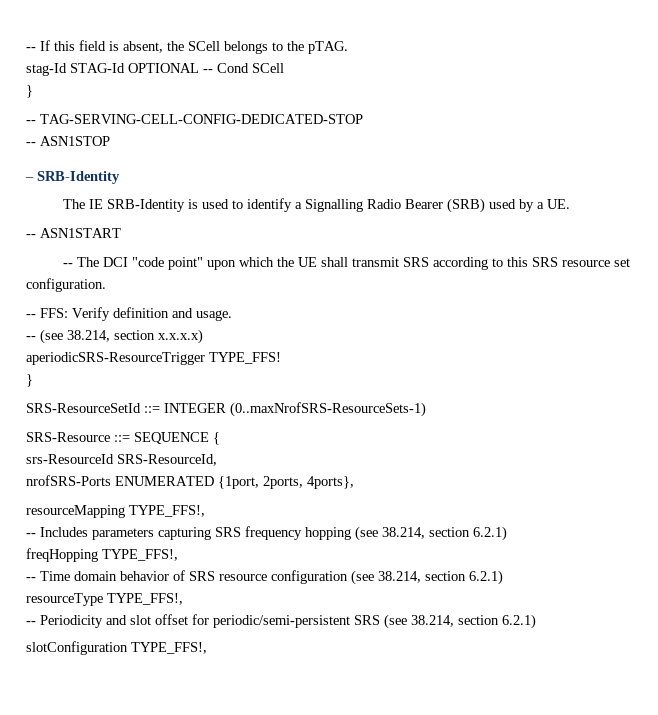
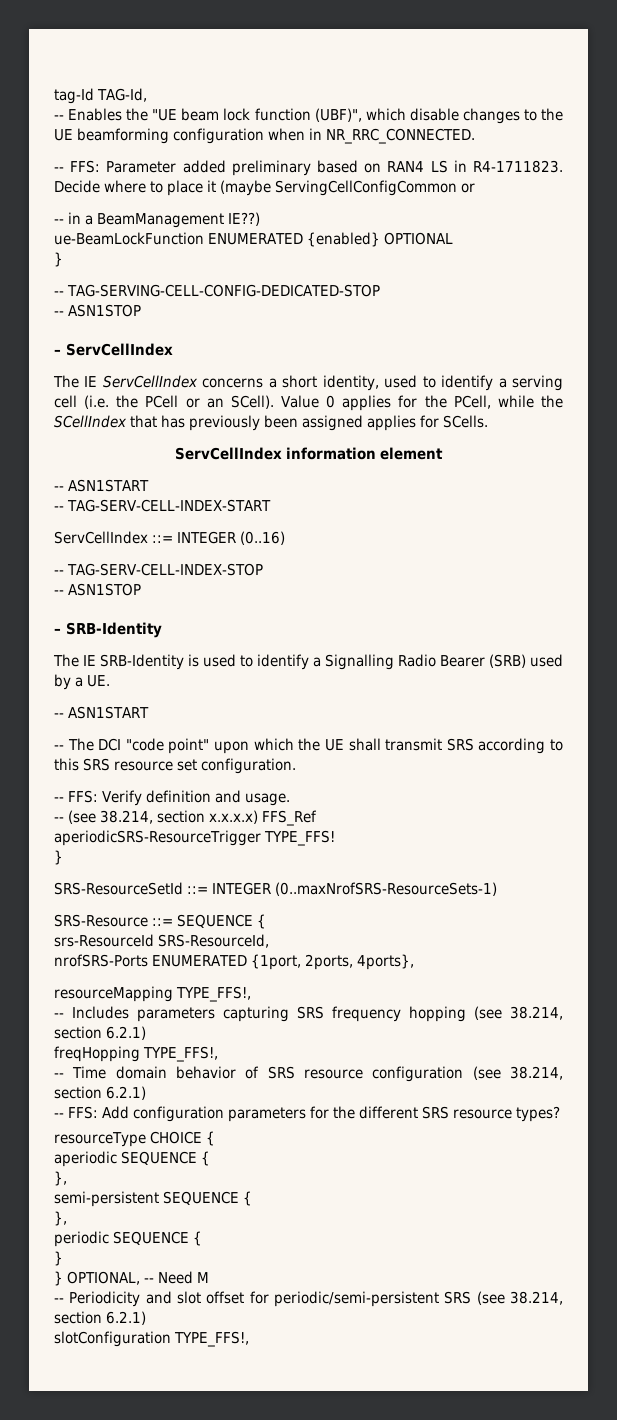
- -- If this field is absent, the SCell belongs to the pTAG.
- stag-Id STAG-Id OPTIONAL -- Cond SCell
+ tag-Id TAG-Id,
+ -- Enables the "UE beam lock function (UBF)", which disable changes to the UE beamforming configuration when in NR_RRC_CONNECTED.
+ -- FFS: Parameter added preliminary based on RAN4 LS in R4-1711823. Decide where to place it (maybe ServingCellConfigCommon or
+ -- in a BeamManagement IE??)
+ ue-BeamLockFunction ENUMERATED {enabled} OPTIONAL
+ – ServCellIndex
+ The IE ServCellIndex concerns a short identity, used to identify a serving cell (i.e. the PCell or an SCell). Value 0 applies for the PCell, while the SCellIndex that has previously been assigned applies for SCells.
+ ServCellIndex information element
+ -- ASN1START
+ -- TAG-SERV-CELL-INDEX-START
+ ServCellIndex ::= INTEGER (0..16)
+ -- TAG-SERV-CELL-INDEX-STOP
+ -- ASN1STOP
- -- (see 38.214, section x.x.x.x)
+ -- (see 38.214, section x.x.x.x) FFS_Ref
- resourceType TYPE_FFS!,
+ -- FFS: Add configuration parameters for the different SRS resource types?
+ resourceType CHOICE {
+ aperiodic SEQUENCE {
+ },
+ semi-persistent SEQUENCE {
+ },
+ periodic SEQUENCE {
+ }
+ } OPTIONAL, -- Need M

